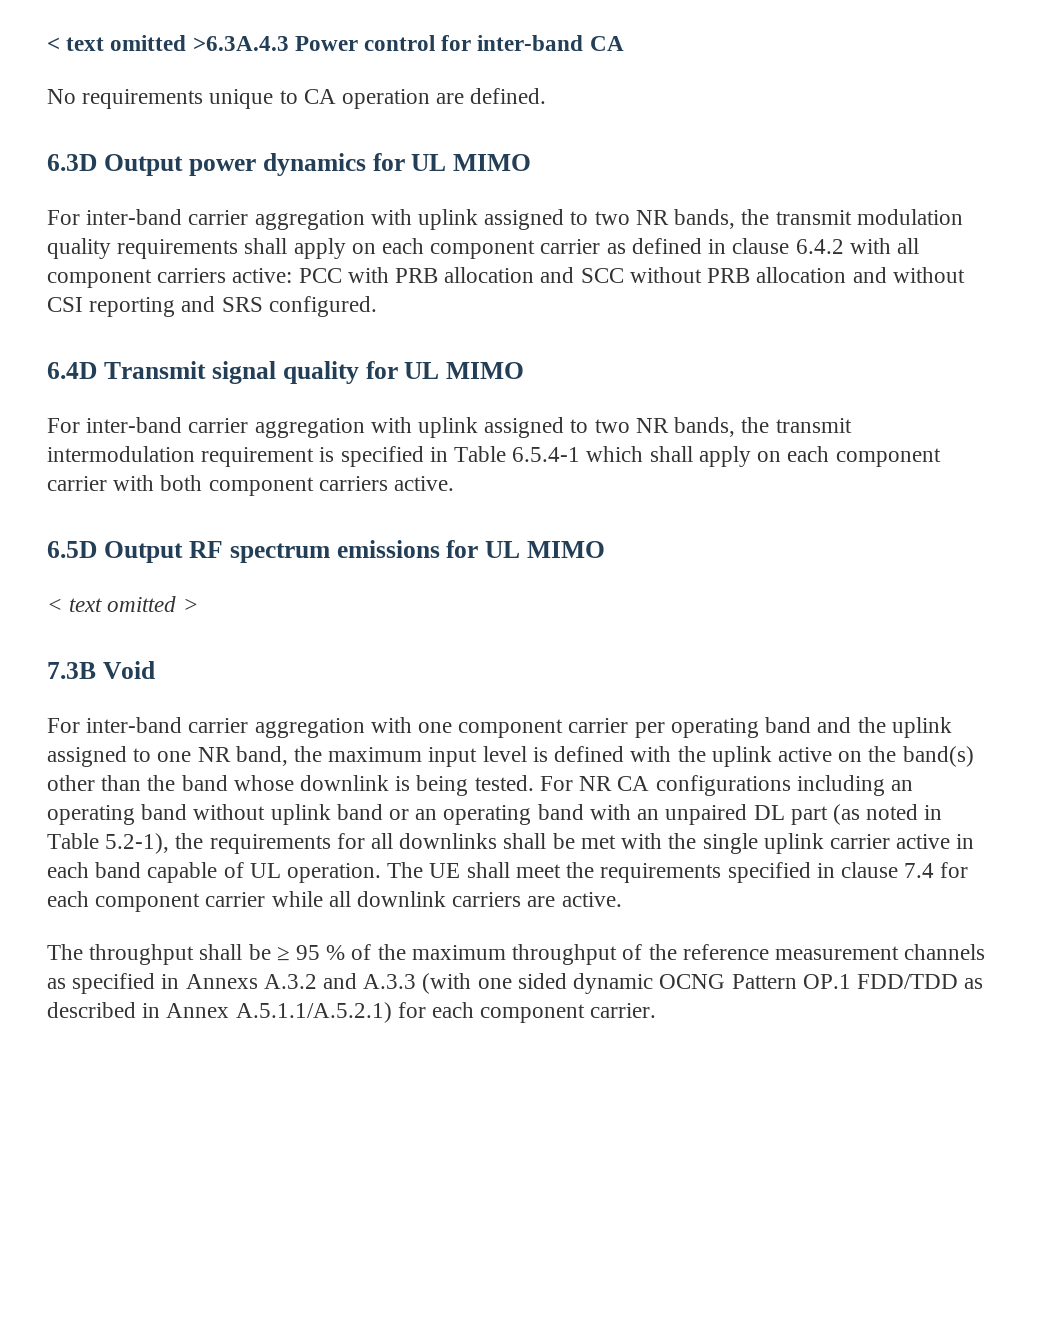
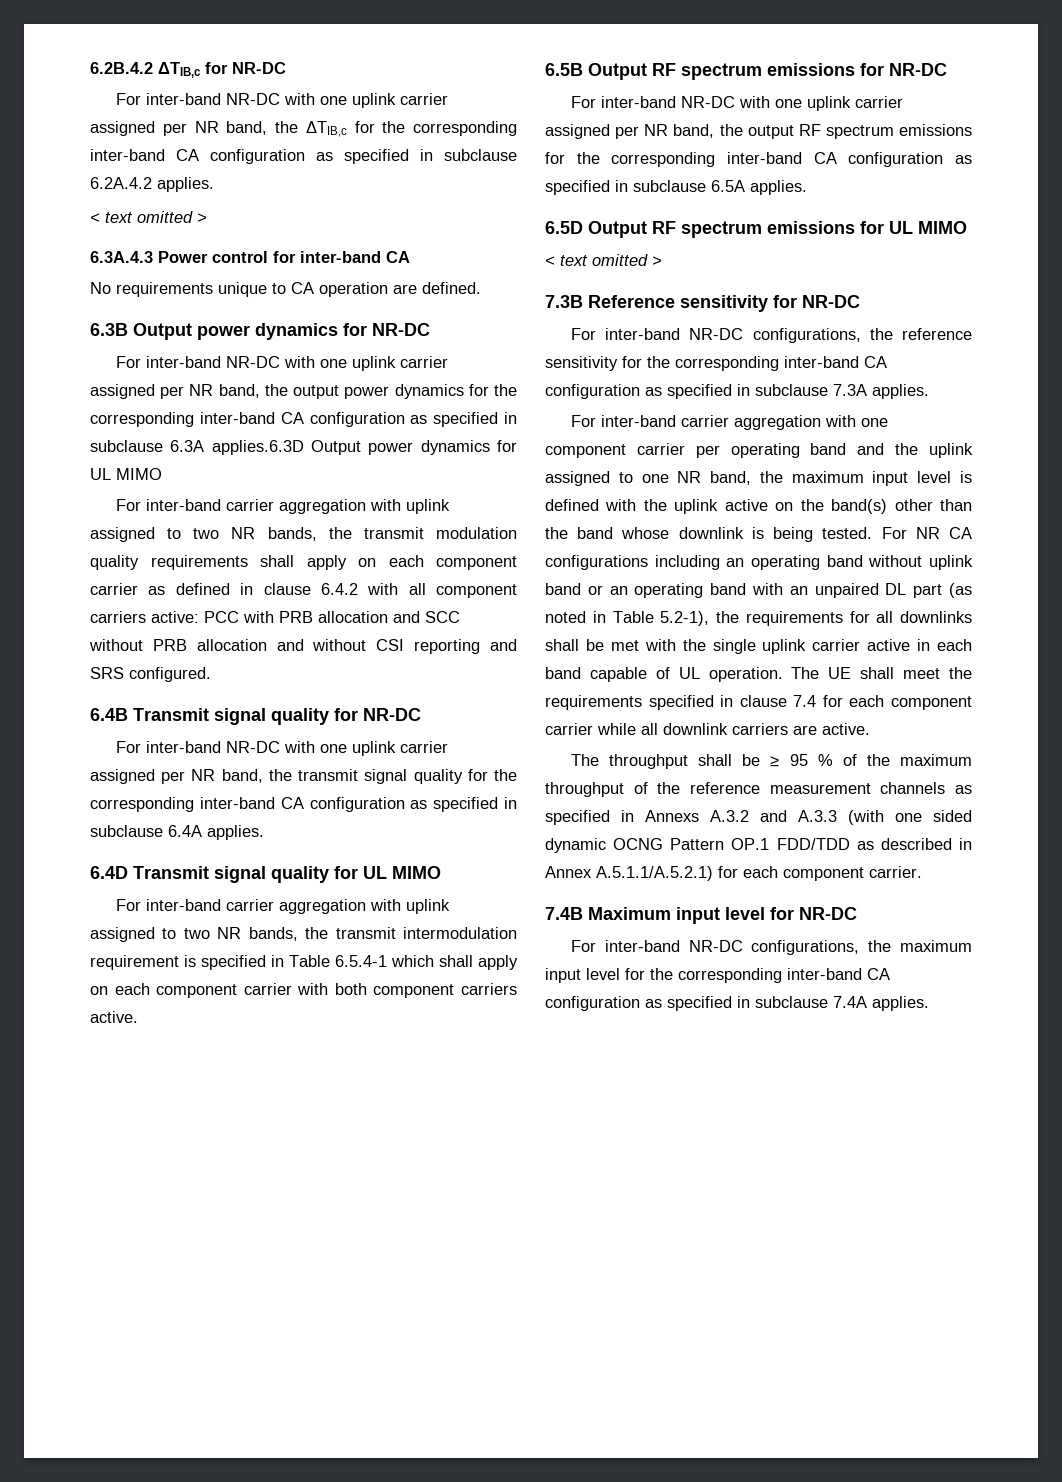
- < text omitted >6.3A.4.3 Power control for inter-band CA
+ 6.2B.4.2 ΔTIB,c for NR-DC
+ For inter-band NR-DC with one uplink carrier assigned per NR band, the ΔTIB,c for the corresponding inter-band CA configuration as specified in subclause 6.2A.4.2 applies.
+ < text omitted >
+ 6.3A.4.3 Power control for inter-band CA
- 6.3D Output power dynamics for UL MIMO
+ 6.3B Output power dynamics for NR-DC
+ For inter-band NR-DC with one uplink carrier assigned per NR band, the output power dynamics for the corresponding inter-band CA configuration as specified in subclause 6.3A applies.6.3D Output power dynamics for UL MIMO
+ 6.4B Transmit signal quality for NR-DC
+ For inter-band NR-DC with one uplink carrier assigned per NR band, the transmit signal quality for the corresponding inter-band CA configuration as specified in subclause 6.4A applies.
+ 6.5B Output RF spectrum emissions for NR-DC
+ For inter-band NR-DC with one uplink carrier assigned per NR band, the output RF spectrum emissions for the corresponding inter-band CA configuration as specified in subclause 6.5A applies.
- 7.3B Void
+ 7.3B Reference sensitivity for NR-DC
+ For inter-band NR-DC configurations, the reference sensitivity for the corresponding inter-band CA configuration as specified in subclause 7.3A applies.
+ 7.4B Maximum input level for NR-DC
+ For inter-band NR-DC configurations, the maximum input level for the corresponding inter-band CA configuration as specified in subclause 7.4A applies.

